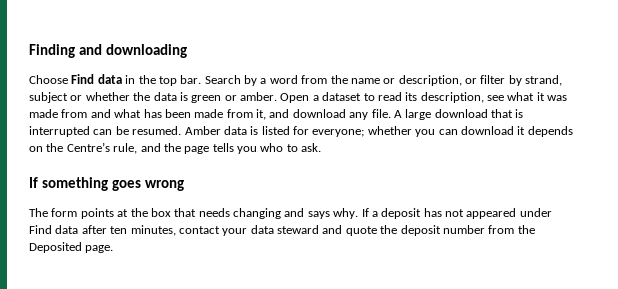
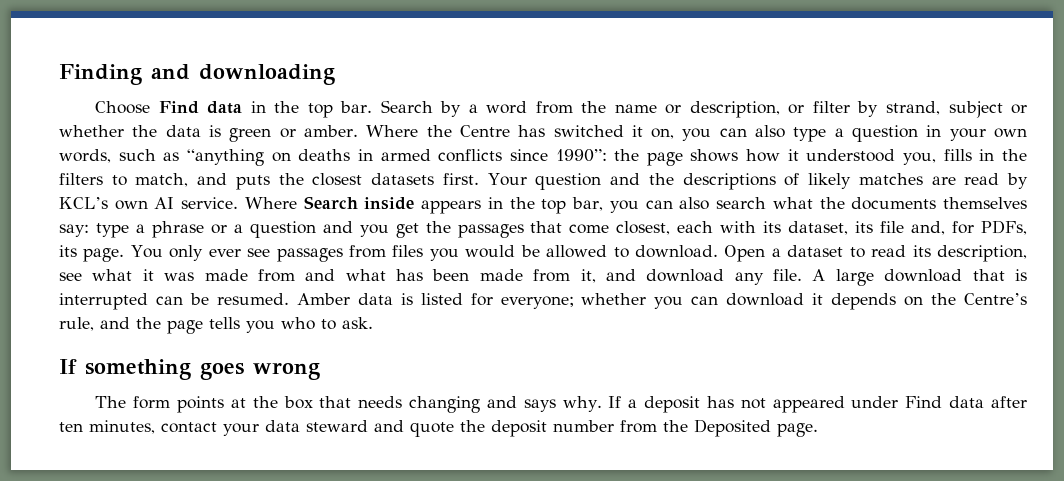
+ Where the Centre has switched it on, you can also type a question in your own words, such as “anything on deaths in armed conflicts since 1990”: the page shows how it understood you, fills in the filters to match, and puts the closest datasets first. Your question and the descriptions of likely matches are read by KCL’s own AI service. Where Search inside appears in the top bar, you can also search what the documents themselves say: type a phrase or a question and you get the passages that come closest, each with its dataset, its file and, for PDFs, its page. You only ever see passages from files you would be allowed to download.

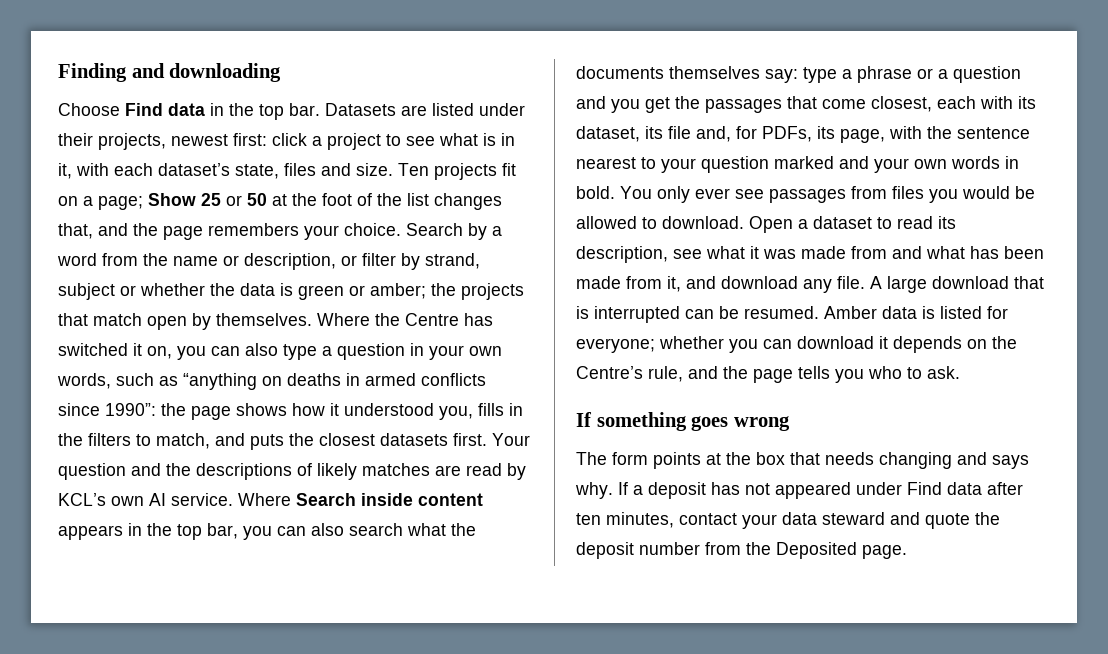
+ Datasets are listed under their projects, newest first: click a project to see what is in it, with each dataset’s state, files and size. Ten projects fit on a page; Show 25 or 50 at the foot of the list changes that, and the page remembers your choice.
- Search by a word from the name or description, or filter by strand, subject or whether the data is green or amber.
+ Search by a word from the name or description, or filter by strand, subject or whether the data is green or amber; the projects that match open by themselves.
- Where Search inside appears in the top bar, you can also search what the documents themselves say: type a phrase or a question and you get the passages that come closest, each with its dataset, its file and, for PDFs, its page.
+ Where Search inside content appears in the top bar, you can also search what the documents themselves say: type a phrase or a question and you get the passages that come closest, each with its dataset, its file and, for PDFs, its page, with the sentence nearest to your question marked and your own words in bold.

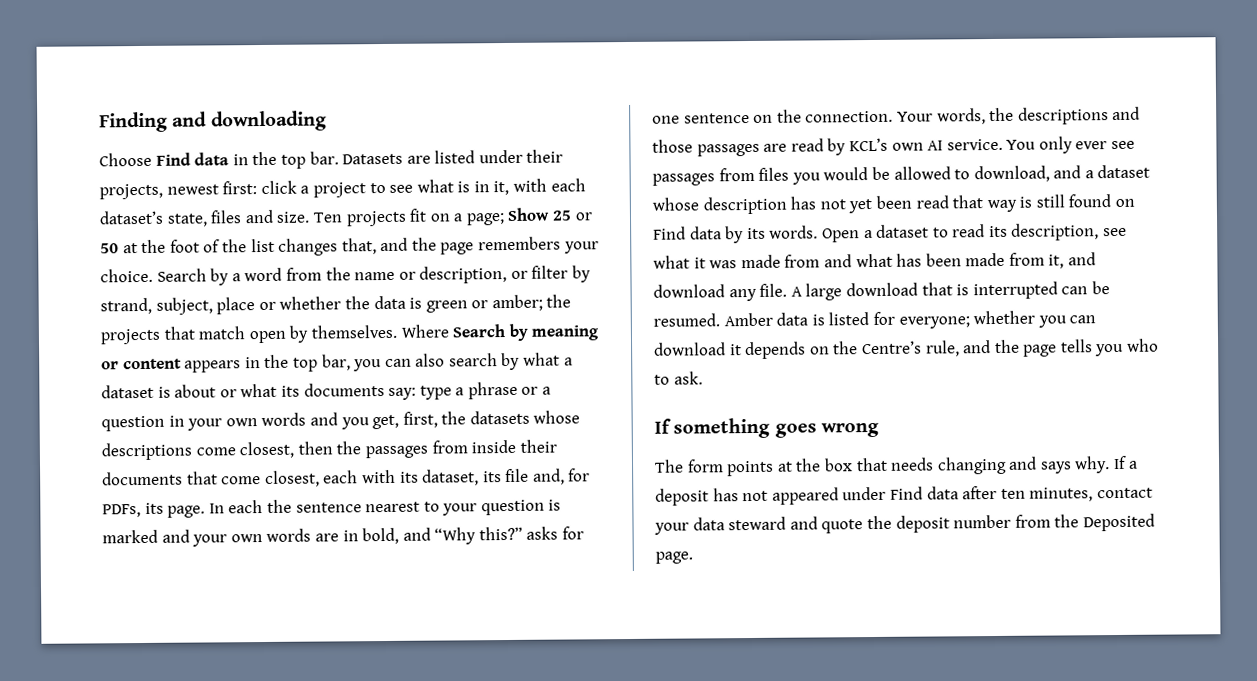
- Search by a word from the name or description, or filter by strand, subject or whether the data is green or amber; the projects that match open by themselves.
+ Search by a word from the name or description, or filter by strand, subject, place or whether the data is green or amber; the projects that match open by themselves.
- Where the Centre has switched it on, you can also type a question in your own words, such as “anything on deaths in armed conflicts since 1990”: the page shows how it understood you, fills in the filters to match, and puts the closest datasets first. Your question and the descriptions of likely matches are read by KCL’s own AI service. Where Search inside content appears in the top bar, you can also search what the documents themselves say: type a phrase or a question and you get the passages that come closest, each with its dataset, its file and, for PDFs, its page, with the sentence nearest to your question marked and your own words in bold.
+ Where Search by meaning or content appears in the top bar, you can also search by what a dataset is about or what its documents say: type a phrase or a question in your own words and you get, first, the datasets whose descriptions come closest, then the passages from inside their documents that come closest, each with its dataset, its file and, for PDFs, its page. In each the sentence nearest to your question is marked and your own words are in bold, and “Why this?” asks for one sentence on the connection. Your words, the descriptions and those passages are read by KCL’s own AI service.
- You only ever see passages from files you would be allowed to download.
+ You only ever see passages from files you would be allowed to download, and a dataset whose description has not yet been read that way is still found on Find data by its words.

